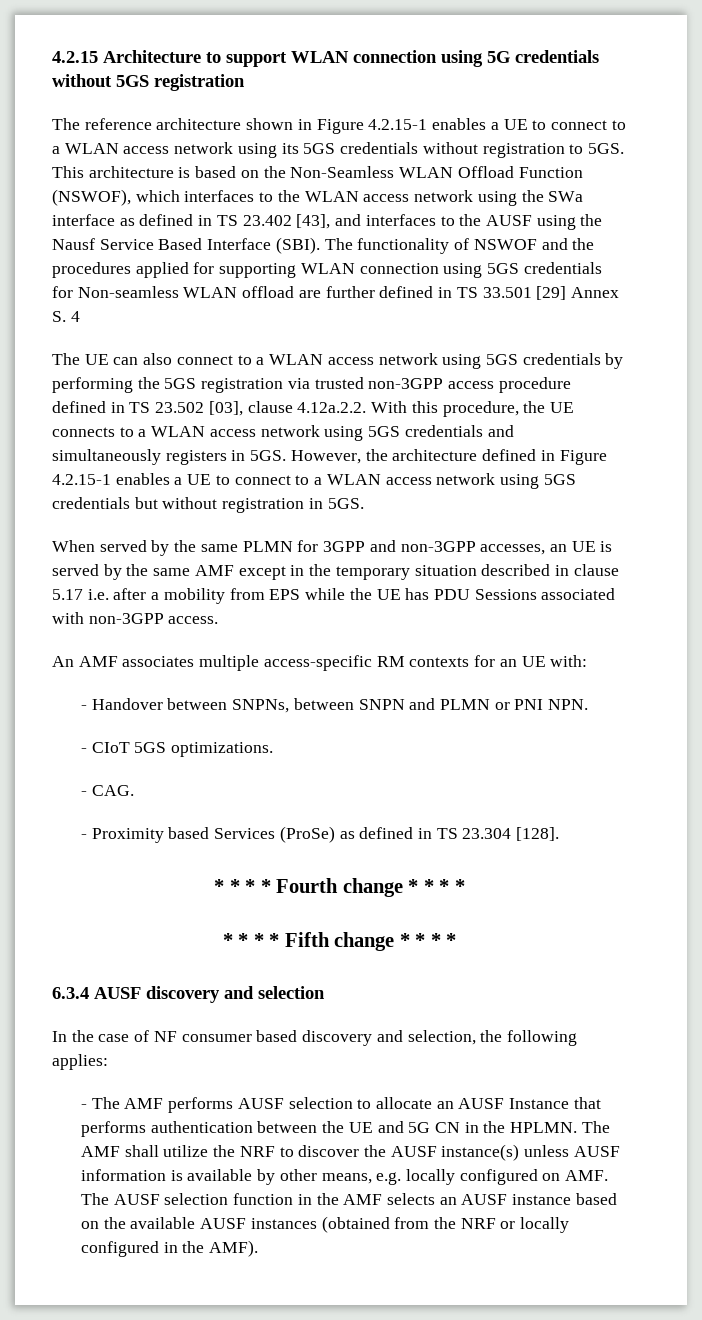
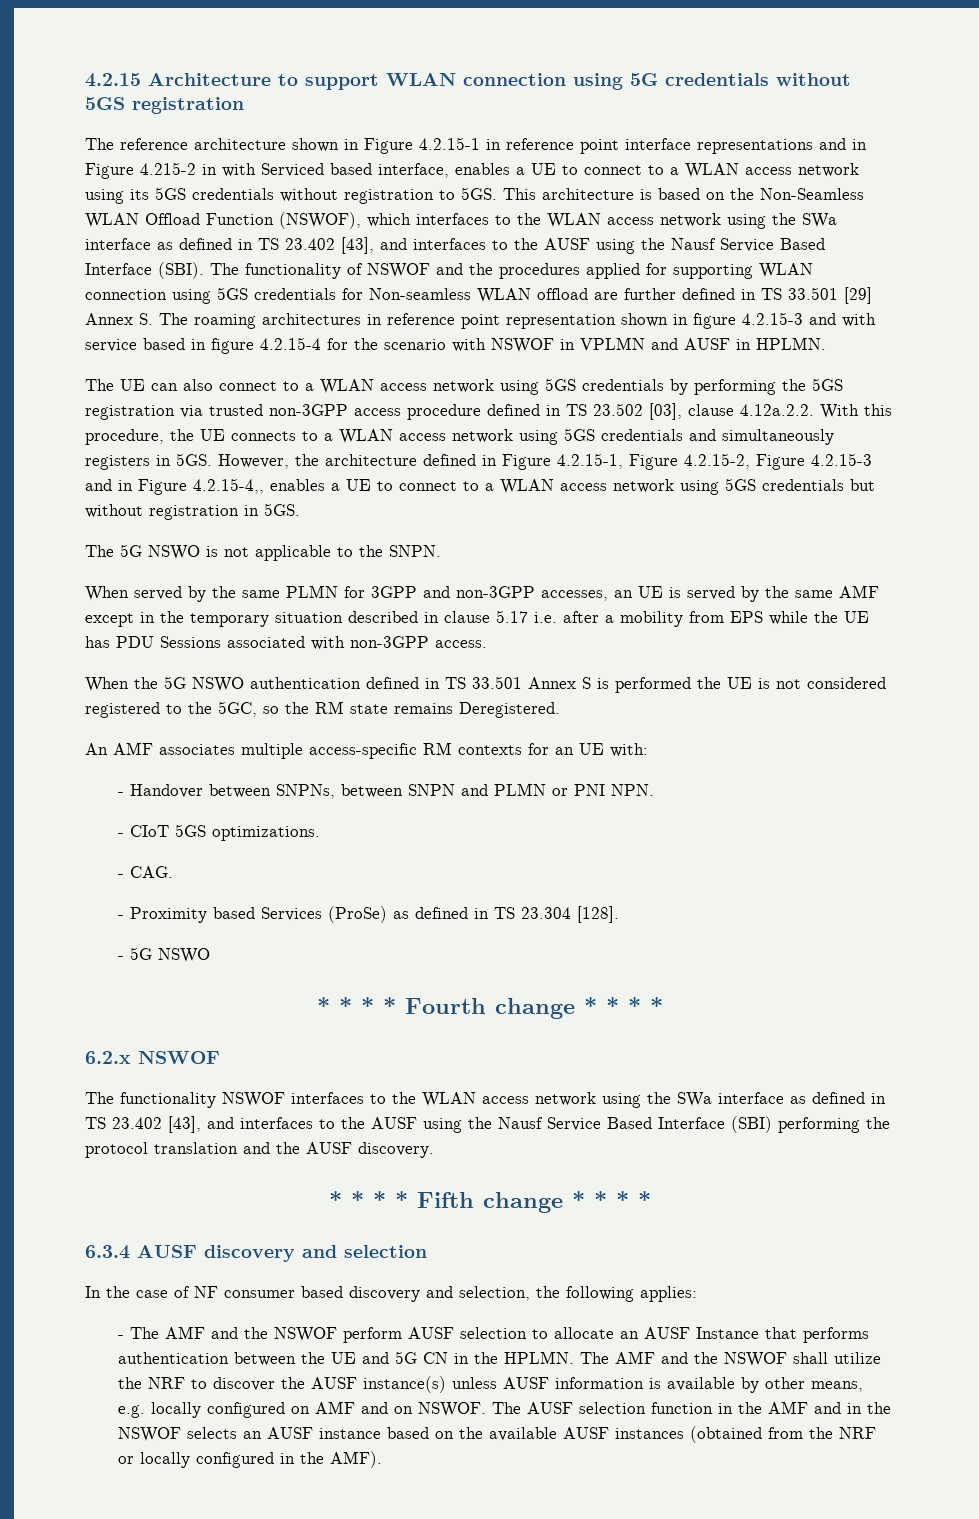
- The reference architecture shown in Figure 4.2.15-1 enables a UE to connect to a WLAN access network using its 5GS credentials without registration to 5GS.
+ The reference architecture shown in Figure 4.2.15-1 in reference point interface representations and in Figure 4.215-2 in with Serviced based interface, enables a UE to connect to a WLAN access network using its 5GS credentials without registration to 5GS.
- The functionality of NSWOF and the procedures applied for supporting WLAN connection using 5GS credentials for Non-seamless WLAN offload are further defined in TS 33.501 [29] Annex S. 4
+ The functionality of NSWOF and the procedures applied for supporting WLAN connection using 5GS credentials for Non-seamless WLAN offload are further defined in TS 33.501 [29] Annex S. The roaming architectures in reference point representation shown in figure 4.2.15-3 and with service based in figure 4.2.15-4 for the scenario with NSWOF in VPLMN and AUSF in HPLMN.
- However, the architecture defined in Figure 4.2.15-1 enables a UE to connect to a WLAN access network using 5GS credentials but without registration in 5GS.
+ However, the architecture defined in Figure 4.2.15-1, Figure 4.2.15-2, Figure 4.2.15-3 and in Figure 4.2.15-4,, enables a UE to connect to a WLAN access network using 5GS credentials but without registration in 5GS.
+ The 5G NSWO is not applicable to the SNPN.
+ When the 5G NSWO authentication defined in TS 33.501 Annex S is performed the UE is not considered registered to the 5GC, so the RM state remains Deregistered.
+ - 5G NSWO
+ 6.2.x NSWOF
+ The functionality NSWOF interfaces to the WLAN access network using the SWa interface as defined in TS 23.402 [43], and interfaces to the AUSF using the Nausf Service Based Interface (SBI) performing the protocol translation and the AUSF discovery.
- - The AMF performs AUSF selection to allocate an AUSF Instance that performs authentication between the UE and 5G CN in the HPLMN.
+ - The AMF and the NSWOF perform AUSF selection to allocate an AUSF Instance that performs authentication between the UE and 5G CN in the HPLMN.
- The AMF shall utilize the NRF to discover the AUSF instance(s) unless AUSF information is available by other means, e.g. locally configured on AMF. The AUSF selection function in the AMF selects an AUSF instance based on the available AUSF instances (obtained from the NRF or locally configured in the AMF).
+ The AMF and the NSWOF shall utilize the NRF to discover the AUSF instance(s) unless AUSF information is available by other means, e.g. locally configured on AMF and on NSWOF. The AUSF selection function in the AMF and in the NSWOF selects an AUSF instance based on the available AUSF instances (obtained from the NRF or locally configured in the AMF).

